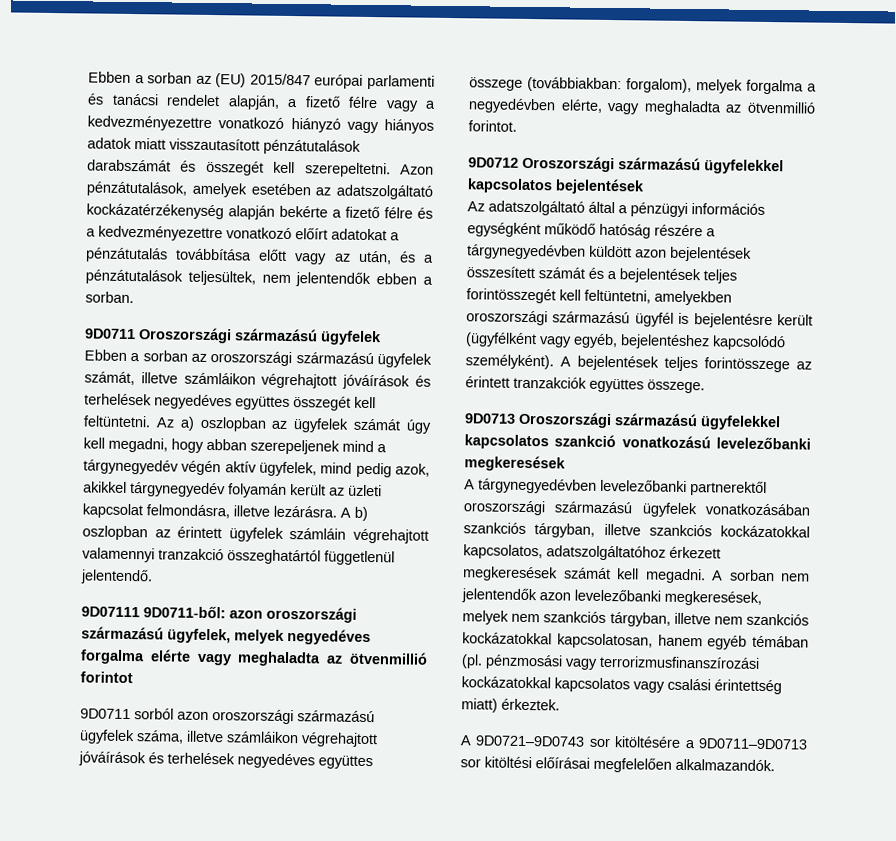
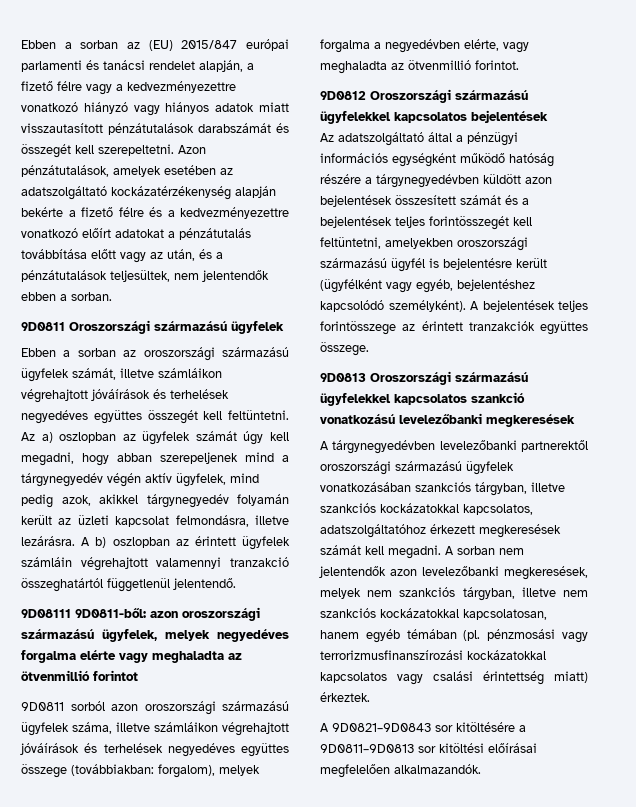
- 9D0711 Oroszországi származású ügyfelek
+ 9D0811 Oroszországi származású ügyfelek
- 9D07111 9D0711-ből: azon oroszországi származású ügyfelek, melyek negyedéves forgalma elérte vagy meghaladta az ötvenmillió forintot
+ 9D08111 9D0811-ből: azon oroszországi származású ügyfelek, melyek negyedéves forgalma elérte vagy meghaladta az ötvenmillió forintot
- 9D0711 sorból azon oroszországi származású ügyfelek száma, illetve számláikon végrehajtott jóváírások és terhelések negyedéves együttes összege (továbbiakban: forgalom), melyek forgalma a negyedévben elérte, vagy meghaladta az ötvenmillió forintot.
+ 9D0811 sorból azon oroszországi származású ügyfelek száma, illetve számláikon végrehajtott jóváírások és terhelések negyedéves együttes összege (továbbiakban: forgalom), melyek forgalma a negyedévben elérte, vagy meghaladta az ötvenmillió forintot.
- 9D0712 Oroszországi származású ügyfelekkel kapcsolatos bejelentések
+ 9D0812 Oroszországi származású ügyfelekkel kapcsolatos bejelentések
- 9D0713 Oroszországi származású ügyfelekkel kapcsolatos szankció vonatkozású levelezőbanki megkeresések
+ 9D0813 Oroszországi származású ügyfelekkel kapcsolatos szankció vonatkozású levelezőbanki megkeresések
- A 9D0721–9D0743 sor kitöltésére a 9D0711–9D0713 sor kitöltési előírásai megfelelően alkalmazandók.
+ A 9D0821–9D0843 sor kitöltésére a 9D0811–9D0813 sor kitöltési előírásai megfelelően alkalmazandók.

